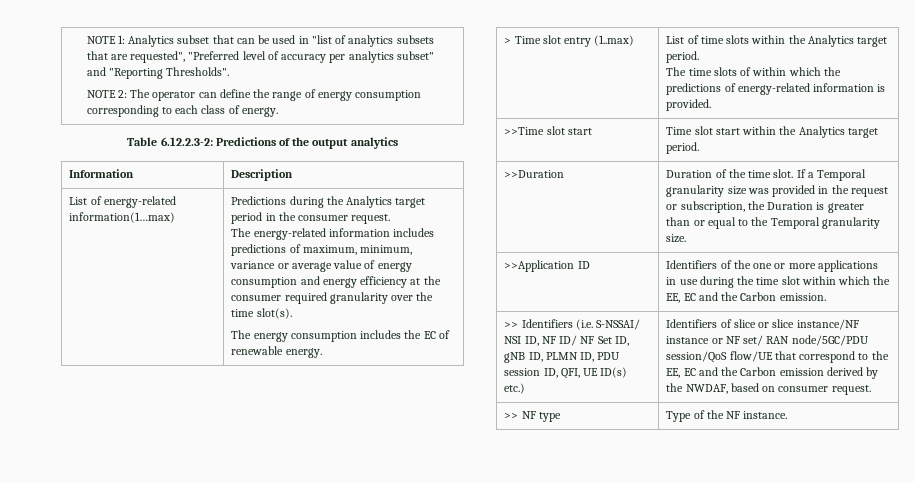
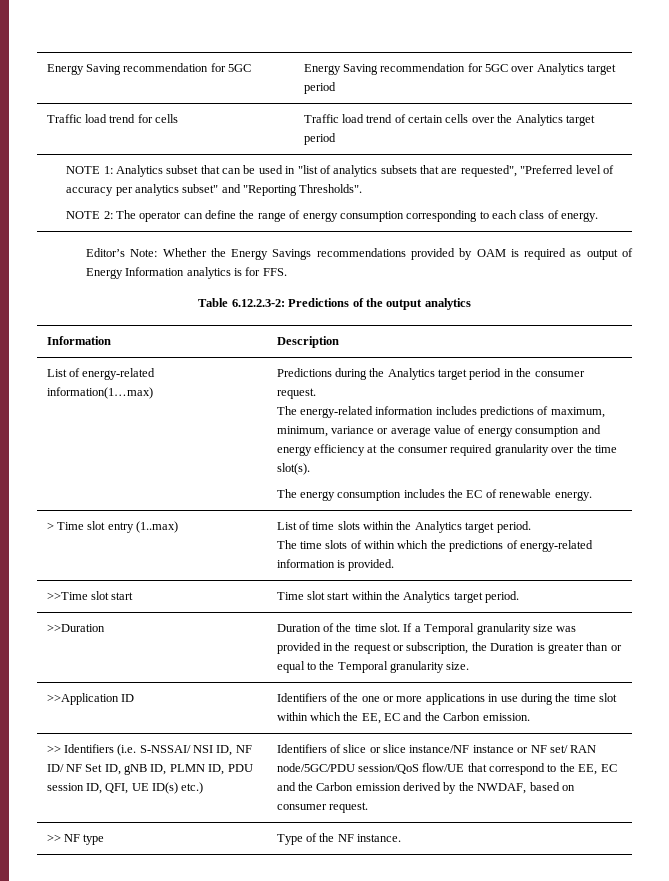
+ Energy Saving recommendation for 5GC | Energy Saving recommendation for 5GC over Analytics target period
+ Traffic load trend for cells | Traffic load trend of certain cells over the Analytics target period
+ Editor’s Note: Whether the Energy Savings recommendations provided by OAM is required as output of Energy Information analytics is for FFS.

